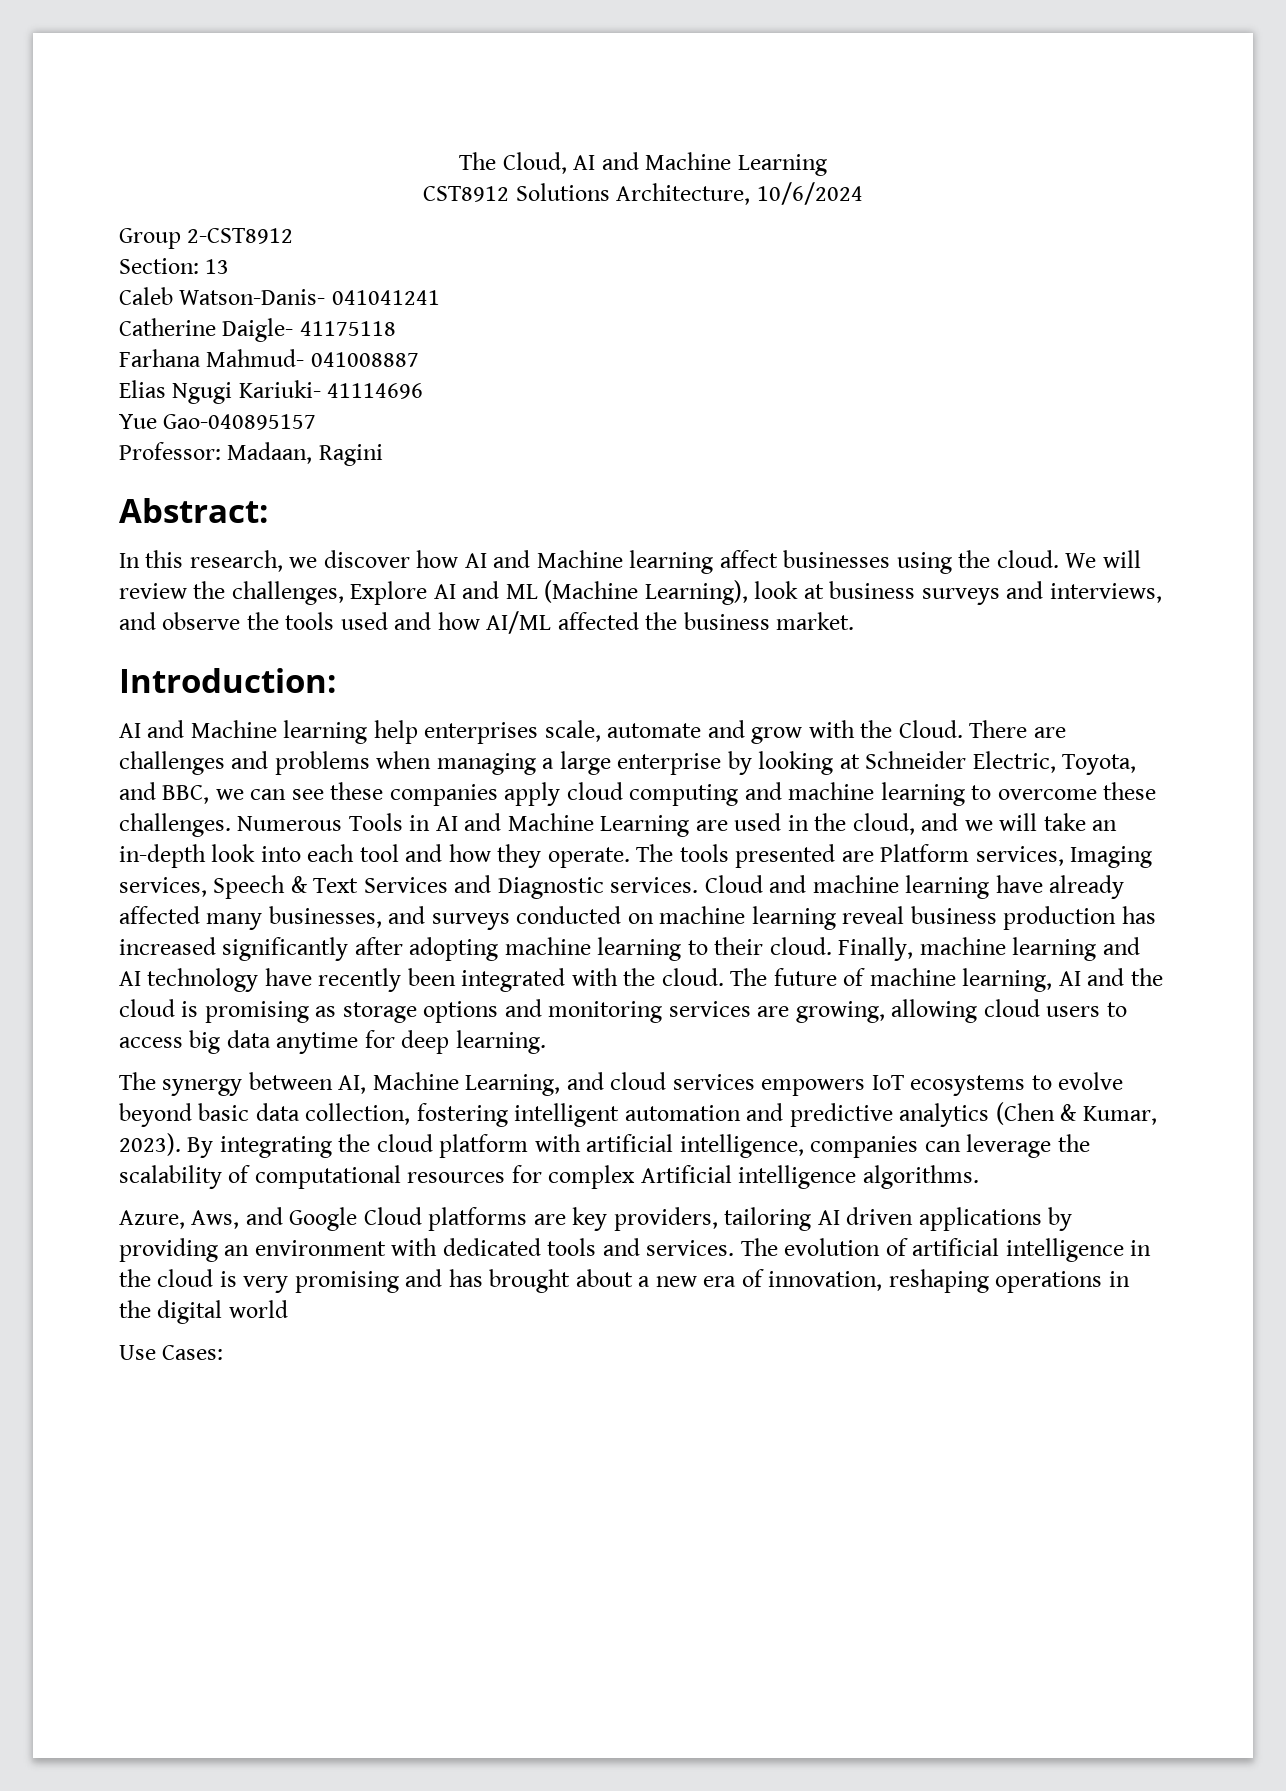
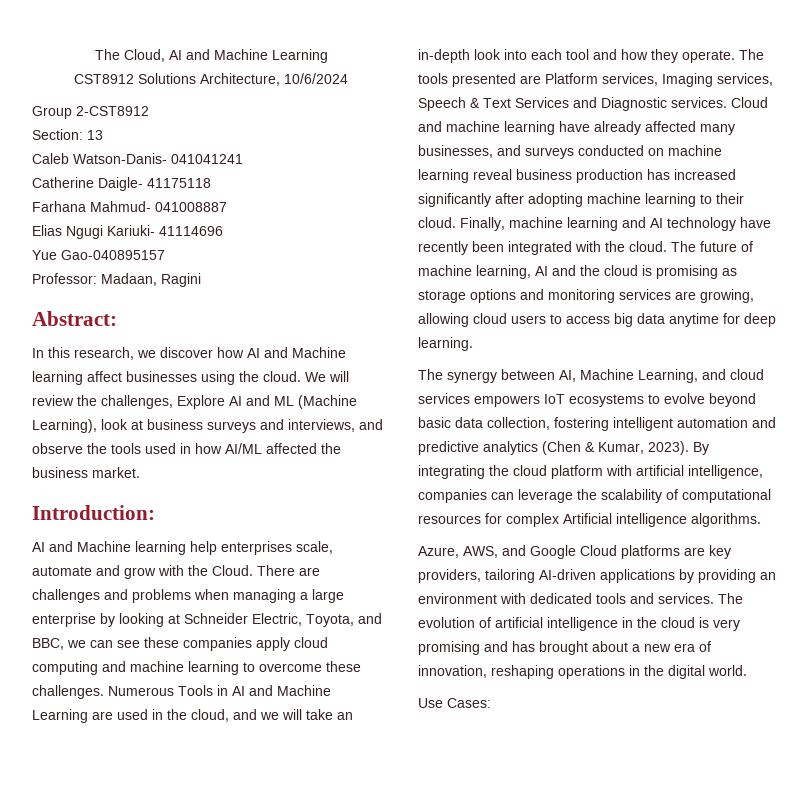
- We will review the challenges, Explore AI and ML (Machine Learning), look at business surveys and interviews, and observe the tools used and how AI/ML affected the business market.
+ We will review the challenges, Explore AI and ML (Machine Learning), look at business surveys and interviews, and observe the tools used in how AI/ML affected the business market.
- Azure, Aws, and Google Cloud platforms are key providers, tailoring AI driven applications by providing an environment with dedicated tools and services.
+ Azure, AWS, and Google Cloud platforms are key providers, tailoring AI-driven applications by providing an environment with dedicated tools and services.
- The evolution of artificial intelligence in the cloud is very promising and has brought about a new era of innovation, reshaping operations in the digital world
+ The evolution of artificial intelligence in the cloud is very promising and has brought about a new era of innovation, reshaping operations in the digital world.

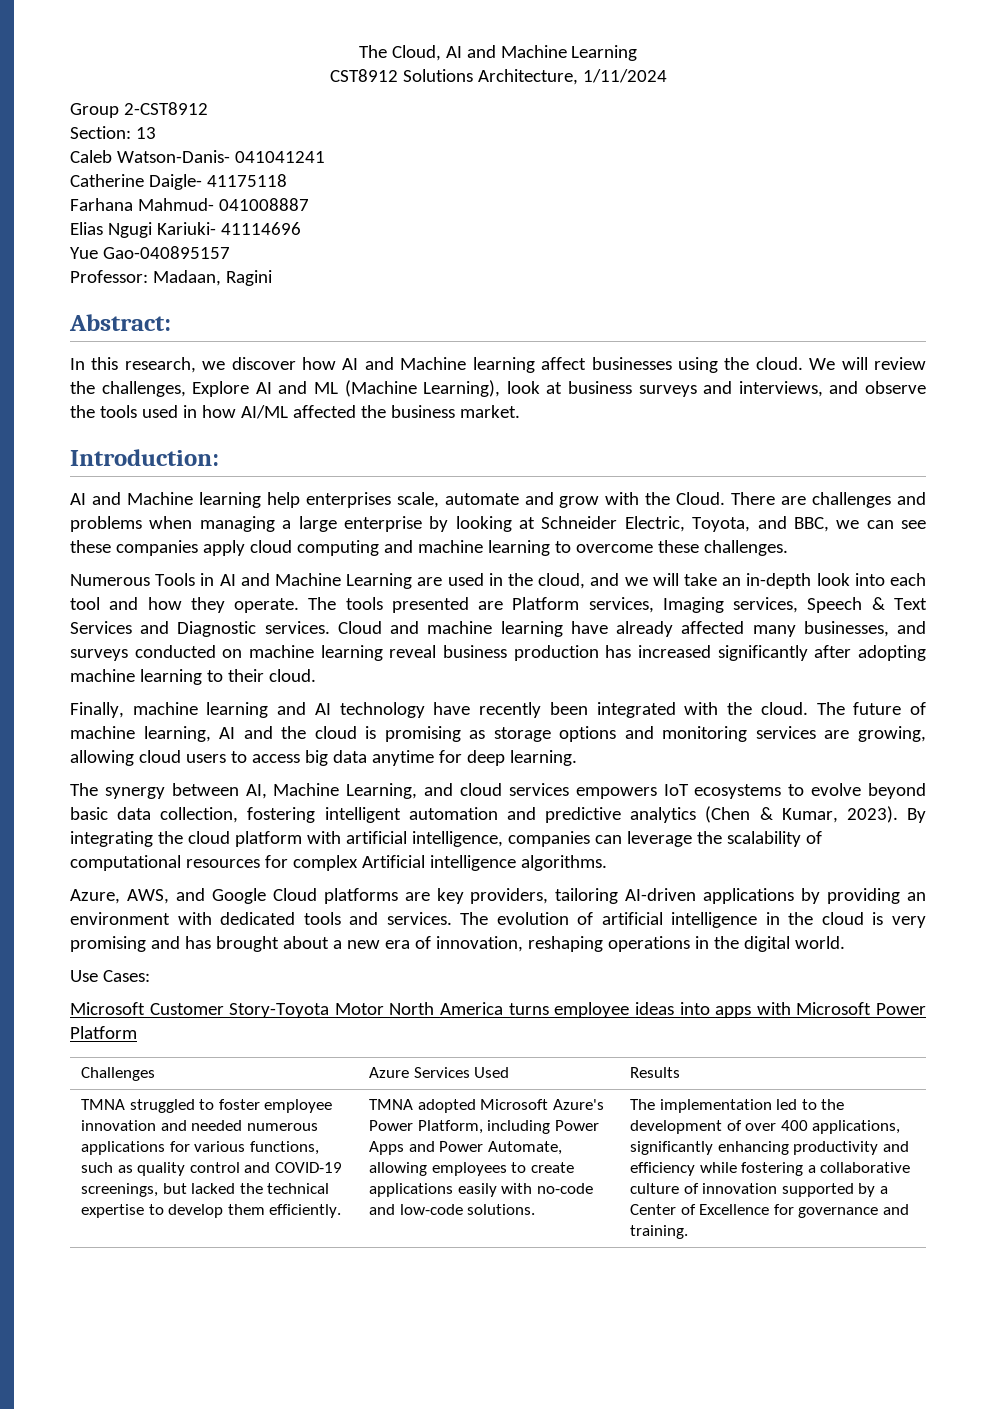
- CST8912 Solutions Architecture, 10/6/2024
+ CST8912 Solutions Architecture, 1/11/2024
- There are challenges and problems when managing a large enterprise by looking at Schneider Electric, Toyota, and BBC, we can see these companies apply cloud computing and machine learning to overcome these challenges. Numerous Tools in AI and Machine Learning are used in the cloud, and we will take an in-depth look into each tool and how they operate.
+ There are challenges and problems when managing a large enterprise by looking at Schneider Electric, Toyota, and BBC, we can see these companies apply cloud computing and machine learning to overcome these challenges.
+ Numerous Tools in AI and Machine Learning are used in the cloud, and we will take an in-depth look into each tool and how they operate.
- Cloud and machine learning have already affected many businesses, and surveys conducted on machine learning reveal business production has increased significantly after adopting machine learning to their cloud. Finally, machine learning and AI technology have recently been integrated with the cloud.
+ Cloud and machine learning have already affected many businesses, and surveys conducted on machine learning reveal business production has increased significantly after adopting machine learning to their cloud.
+ Finally, machine learning and AI technology have recently been integrated with the cloud.
+ Microsoft Customer Story-Toyota Motor North America turns employee ideas into apps with Microsoft Power Platform
+ Challenges | Azure Services Used | Results
+ TMNA struggled to foster employee innovation and needed numerous applications for various functions, such as quality control and COVID-19 screenings, but lacked the technical expertise to develop them efficiently. | TMNA adopted Microsoft Azure's Power Platform, including Power Apps and Power Automate, allowing employees to create applications easily with no-code and low-code solutions. | The implementation led to the development of over 400 applications, significantly enhancing productivity and efficiency while fostering a collaborative culture of innovation supported by a Center of Excellence for governance and training.

